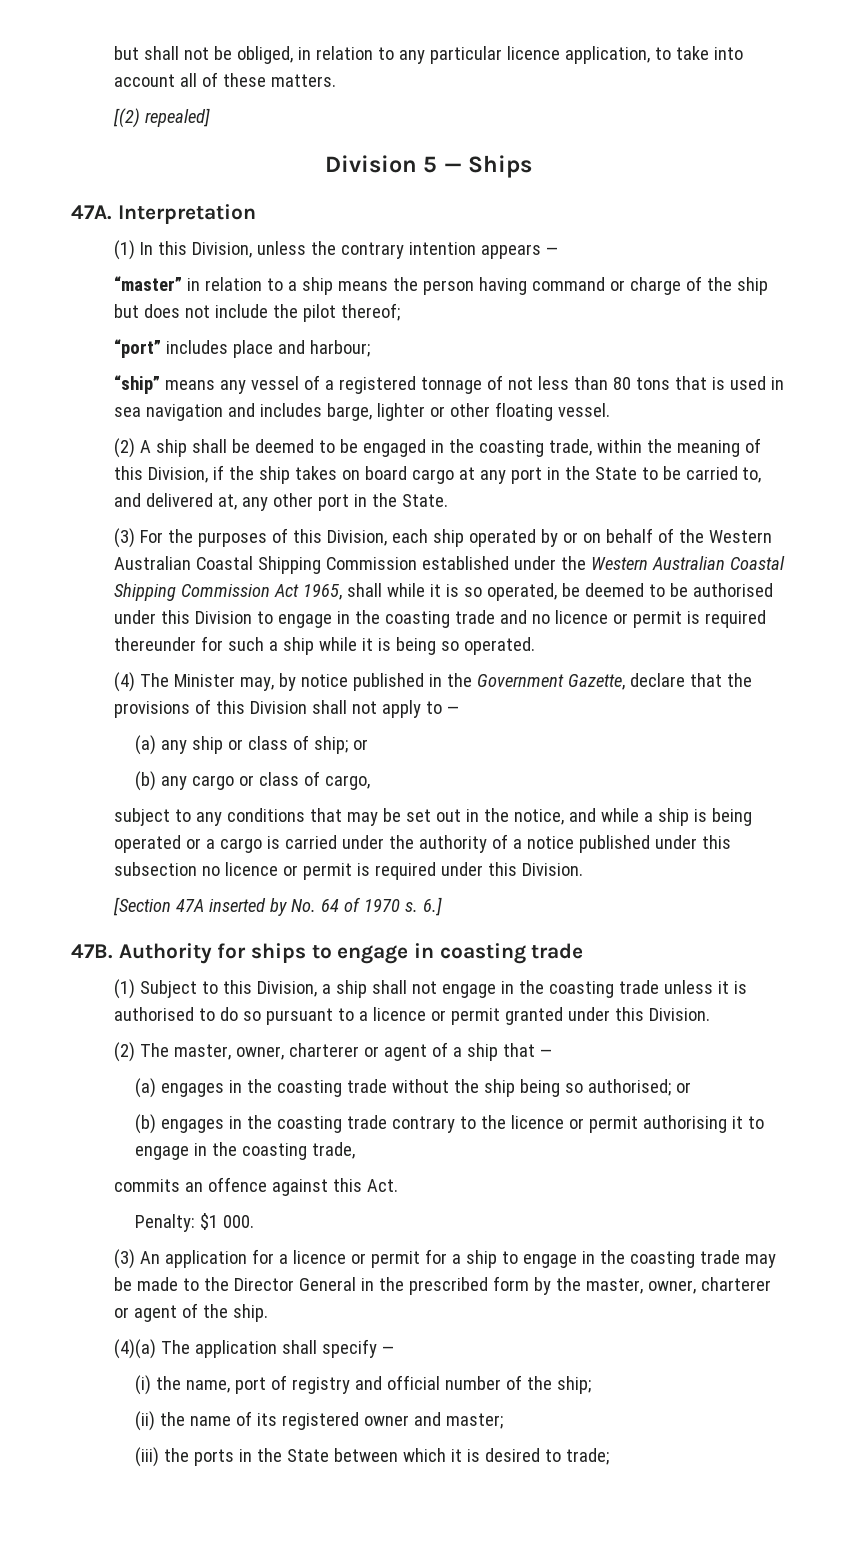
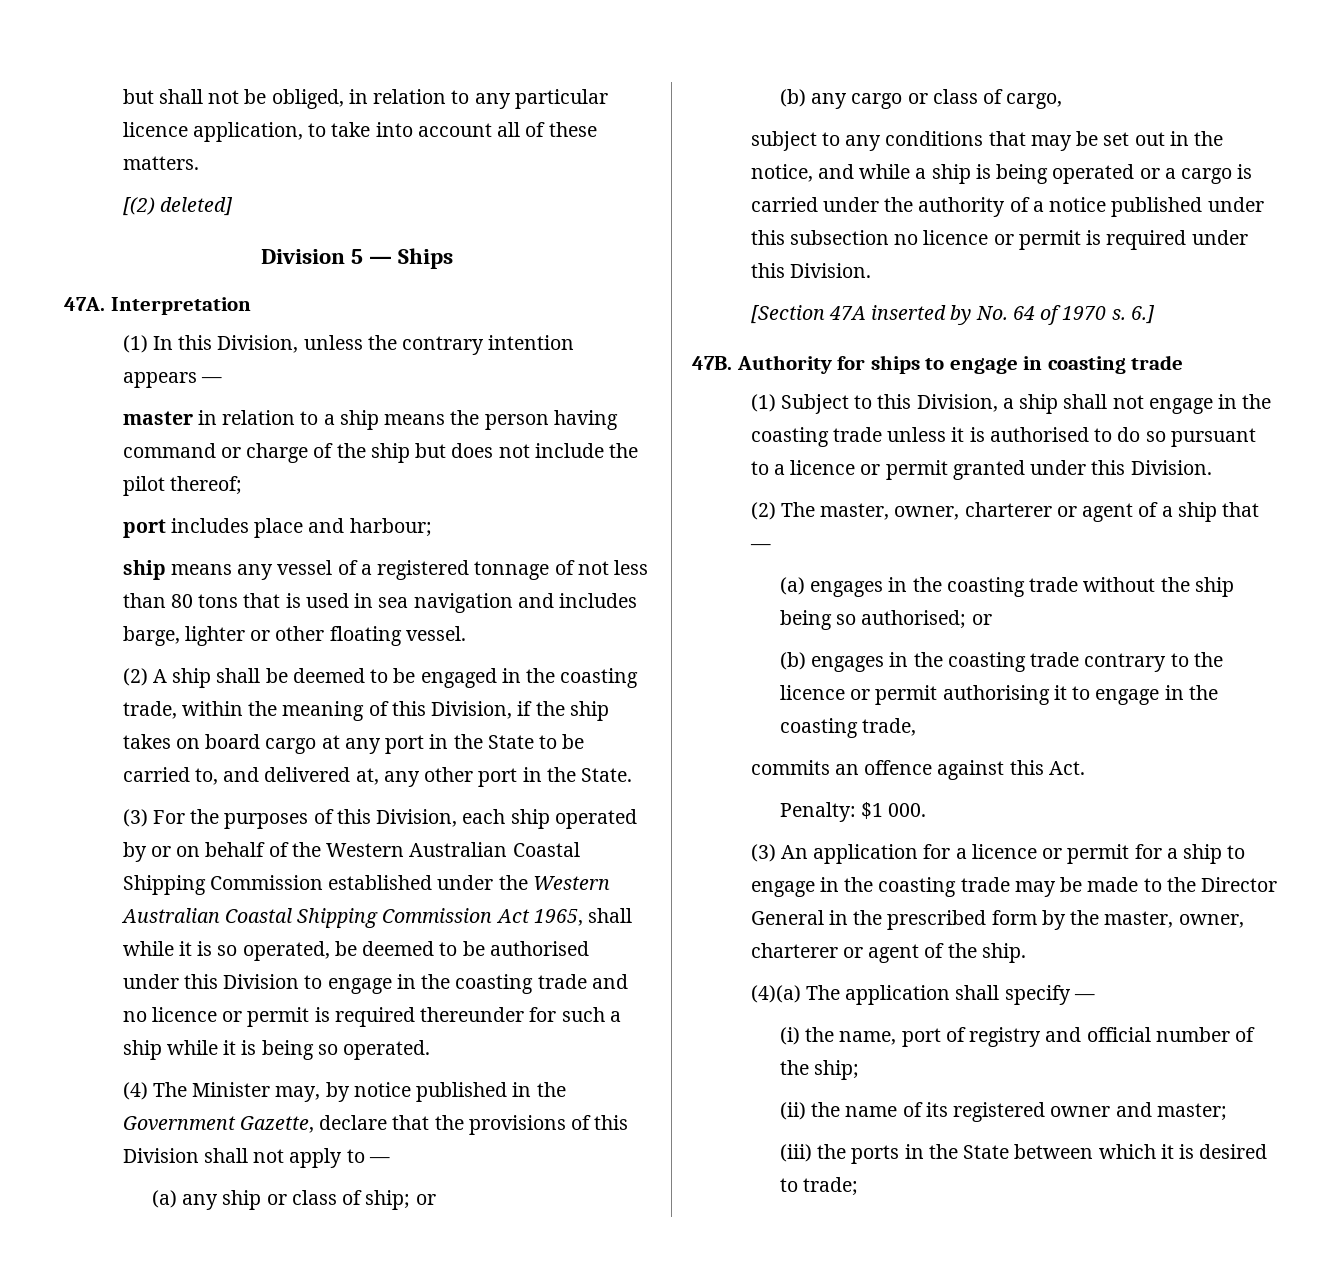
- [(2) repealed]
+ [(2) deleted]
- “master” in relation to a ship means the person having command or charge of the ship but does not include the pilot thereof;
+ master in relation to a ship means the person having command or charge of the ship but does not include the pilot thereof;
- “port” includes place and harbour;
+ port includes place and harbour;
- “ship” means any vessel of a registered tonnage of not less than 80 tons that is used in sea navigation and includes barge, lighter or other floating vessel.
+ ship means any vessel of a registered tonnage of not less than 80 tons that is used in sea navigation and includes barge, lighter or other floating vessel.

